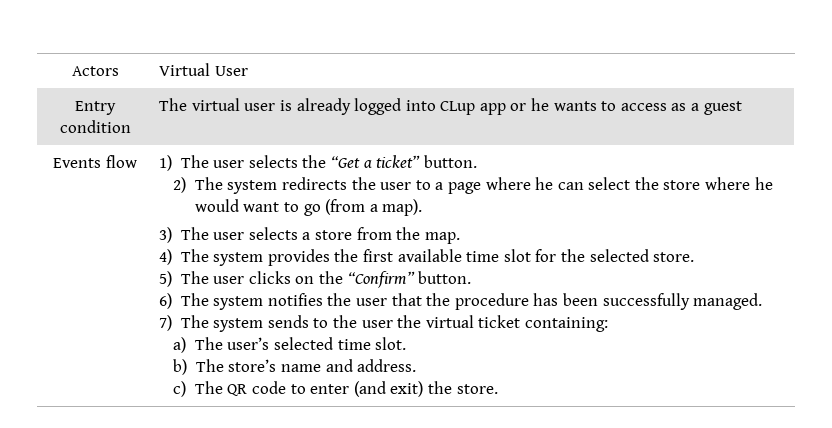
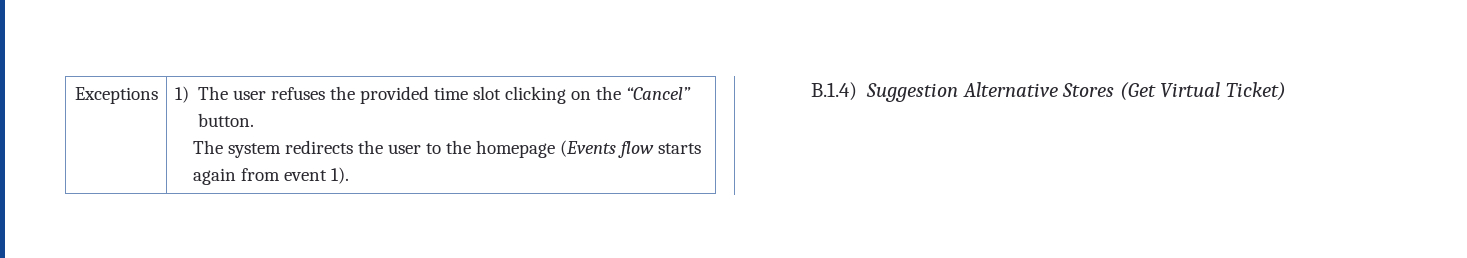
- Actors | Virtual User
- Entry condition | The virtual user is already logged into CLup app or he wants to access as a guest
- Events flow | 1) The user selects the “Get a ticket” button.
- 2) The system redirects the user to a page where he can select the store where he would want to go (from a map).
- 3) The user selects a store from the map.
- 4) The system provides the first available time slot for the selected store.
- 5) The user clicks on the “Confirm” button.
- 6) The system notifies the user that the procedure has been successfully managed.
- 7) The system sends to the user the virtual ticket containing:
- a) The user’s selected time slot.
- b) The store’s name and address.
- c) The QR code to enter (and exit) the store.
+ Exceptions | 1) The user refuses the provided time slot clicking on the “Cancel” button.
+ The system redirects the user to the homepage (Events flow starts again from event 1).
+ B.1.4) Suggestion Alternative Stores (Get Virtual Ticket)

